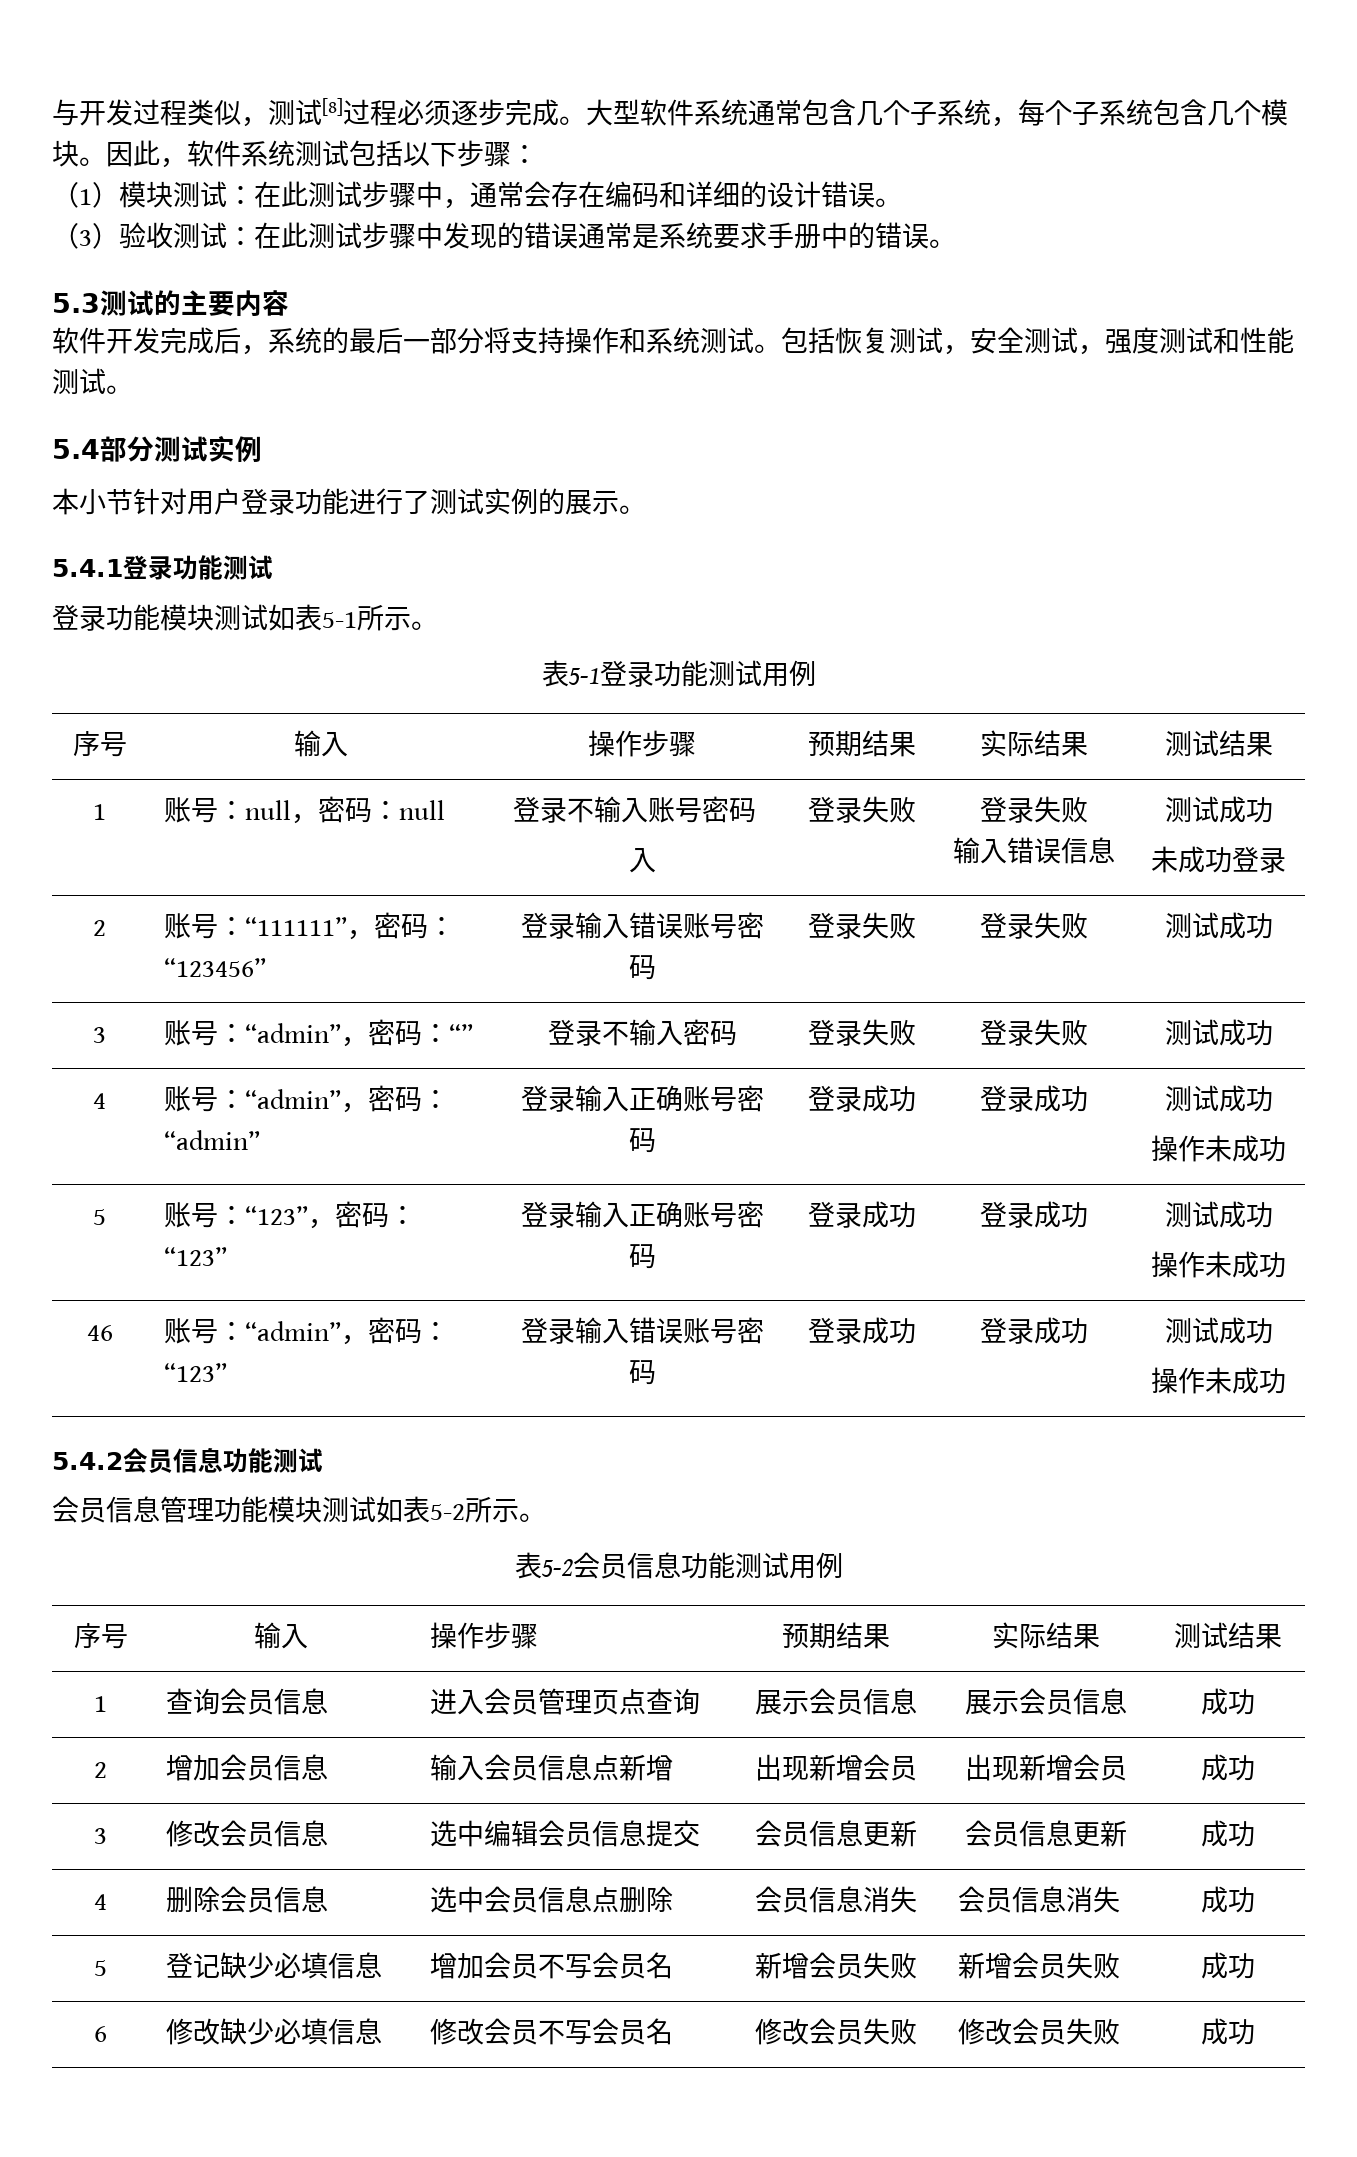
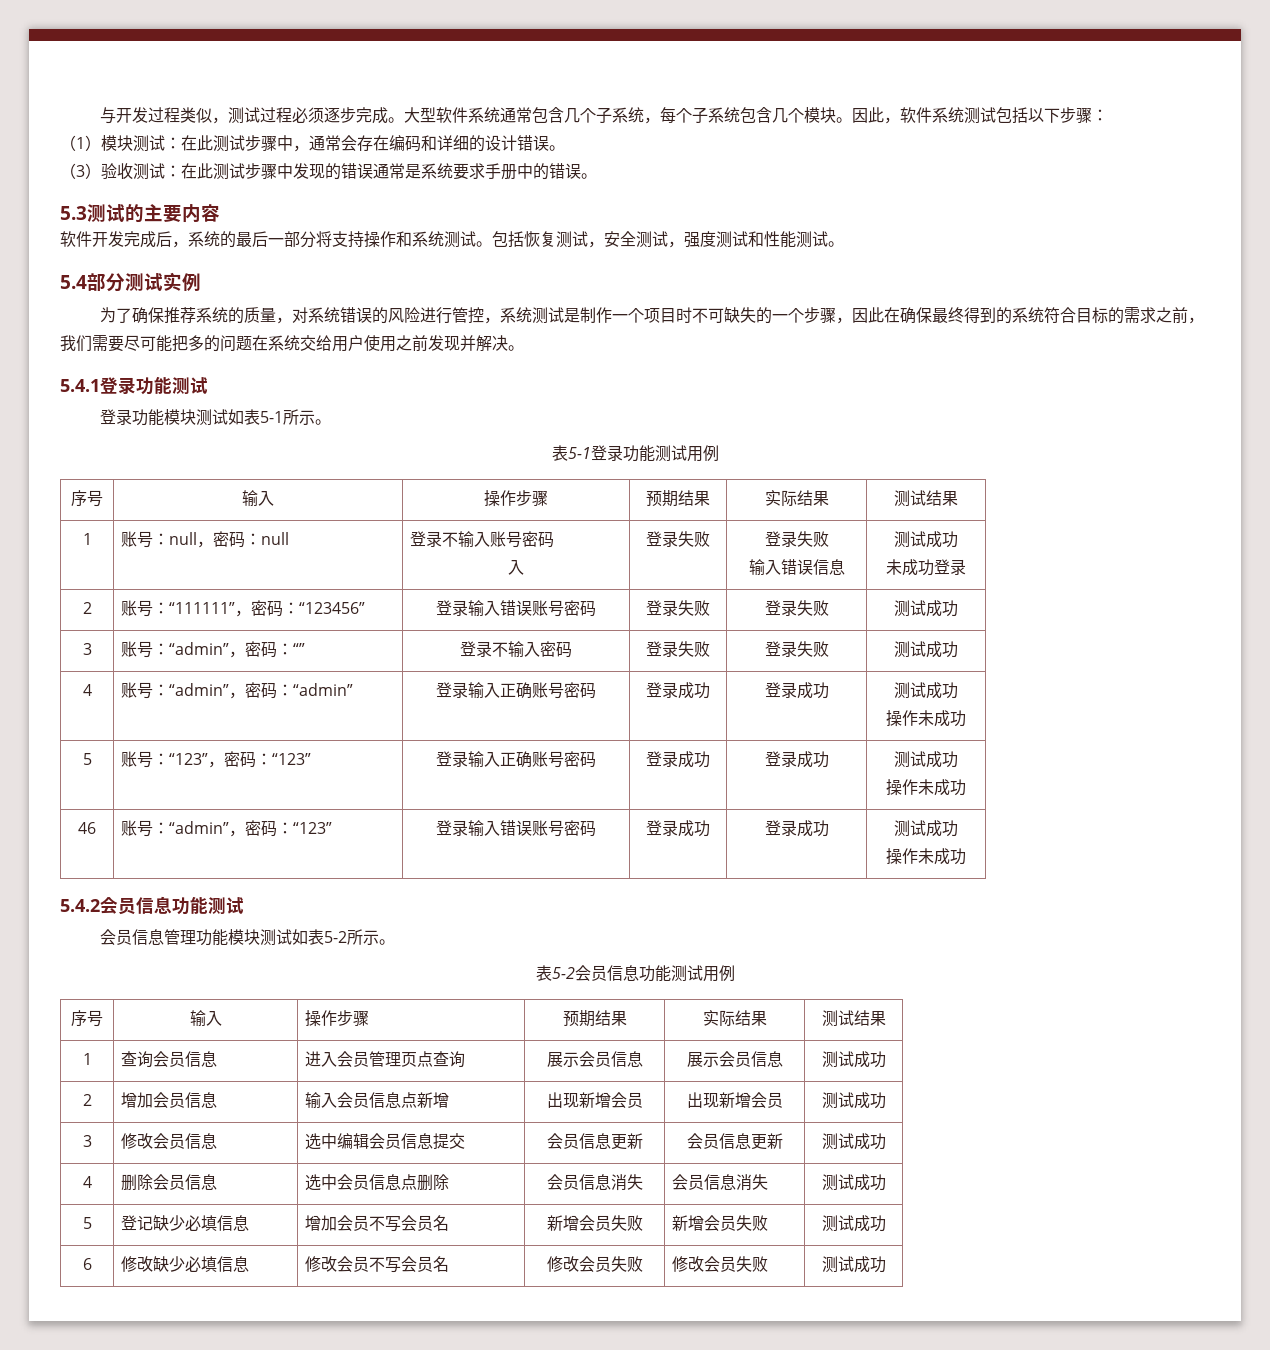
- 与开发过程类似，测试[8]过程必须逐步完成。
+ 与开发过程类似，测试过程必须逐步完成。
- 本小节针对用户登录功能进行了测试实例的展示。
+ 为了确保推荐系统的质量，对系统错误的风险进行管控，系统测试是制作一个项目时不可缺失的一个步骤，因此在确保最终得到的系统符合目标的需求之前，我们需要尽可能把多的问题在系统交给用户使用之前发现并解决。
- 1 | 查询会员信息 | 进入会员管理页点查询 | 展示会员信息 | 展示会员信息 | 成功
+ 1 | 查询会员信息 | 进入会员管理页点查询 | 展示会员信息 | 展示会员信息 | 测试成功
- 2 | 增加会员信息 | 输入会员信息点新增 | 出现新增会员 | 出现新增会员 | 成功
+ 2 | 增加会员信息 | 输入会员信息点新增 | 出现新增会员 | 出现新增会员 | 测试成功
- 3 | 修改会员信息 | 选中编辑会员信息提交 | 会员信息更新 | 会员信息更新 | 成功
+ 3 | 修改会员信息 | 选中编辑会员信息提交 | 会员信息更新 | 会员信息更新 | 测试成功
- 4 | 删除会员信息 | 选中会员信息点删除 | 会员信息消失 | 会员信息消失 | 成功
+ 4 | 删除会员信息 | 选中会员信息点删除 | 会员信息消失 | 会员信息消失 | 测试成功
- 5 | 登记缺少必填信息 | 增加会员不写会员名 | 新增会员失败 | 新增会员失败 | 成功
+ 5 | 登记缺少必填信息 | 增加会员不写会员名 | 新增会员失败 | 新增会员失败 | 测试成功
- 6 | 修改缺少必填信息 | 修改会员不写会员名 | 修改会员失败 | 修改会员失败 | 成功
+ 6 | 修改缺少必填信息 | 修改会员不写会员名 | 修改会员失败 | 修改会员失败 | 测试成功

